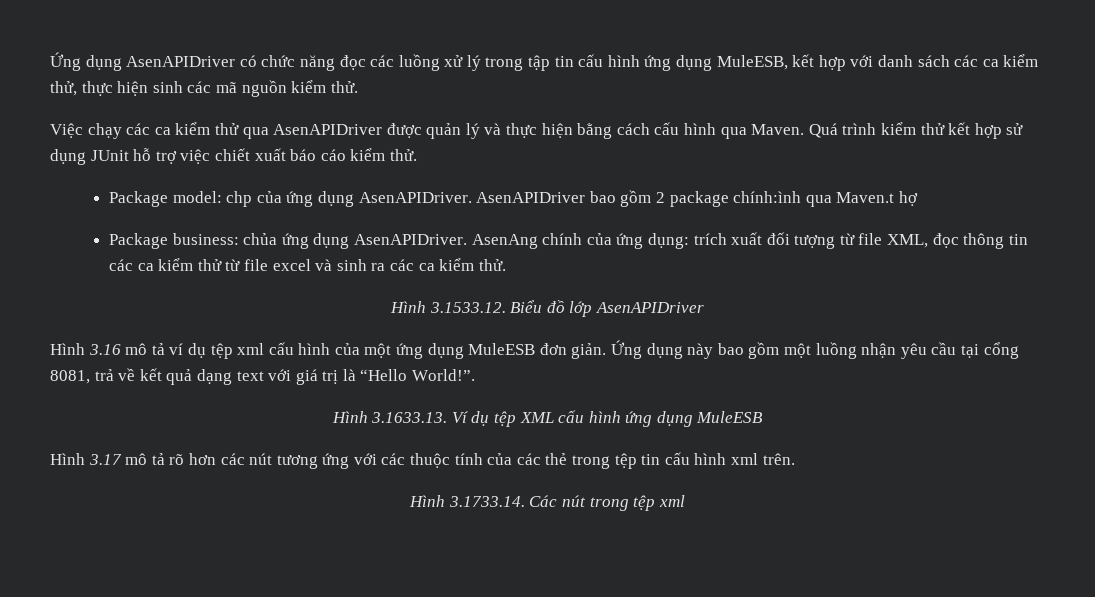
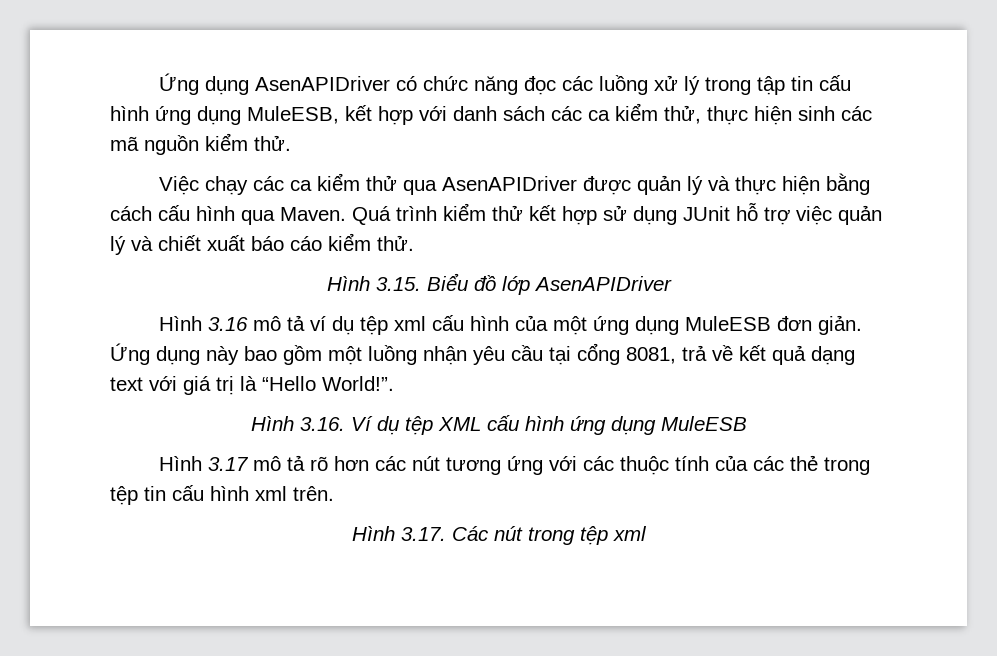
- Quá trình kiểm thử kết hợp sử dụng JUnit hỗ trợ việc chiết xuất báo cáo kiểm thử.
+ Quá trình kiểm thử kết hợp sử dụng JUnit hỗ trợ việc quản lý và chiết xuất báo cáo kiểm thử.
- Package model: chp của ứng dụng AsenAPIDriver. AsenAPIDriver bao gồm 2 package chính:ình qua Maven.t hợ
- Package business: chủa ứng dụng AsenAPIDriver. AsenAng chính của ứng dụng: trích xuất đối tượng từ file XML, đọc thông tin các ca kiểm thử từ file excel và sinh ra các ca kiểm thử.
- Hình 3.1533.12. Biểu đồ lớp AsenAPIDriver
+ Hình 3.15. Biểu đồ lớp AsenAPIDriver
- Hình 3.1633.13. Ví dụ tệp XML cấu hình ứng dụng MuleESB
+ Hình 3.16. Ví dụ tệp XML cấu hình ứng dụng MuleESB
- Hình 3.1733.14. Các nút trong tệp xml
+ Hình 3.17. Các nút trong tệp xml

